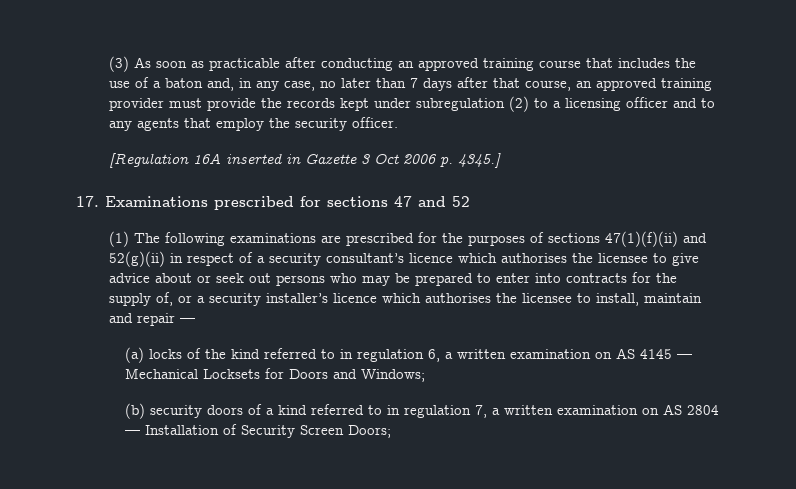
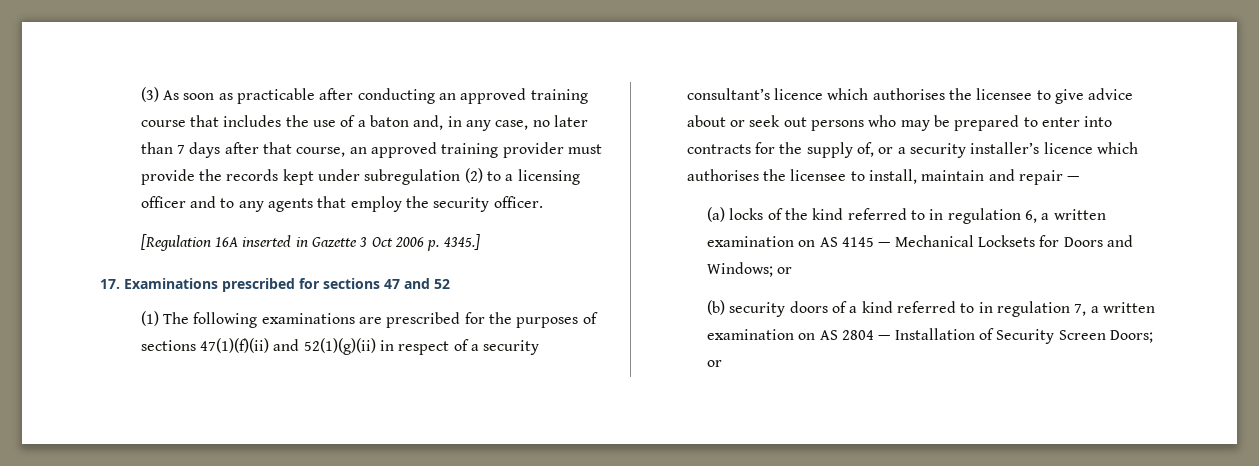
- (1) The following examinations are prescribed for the purposes of sections 47(1)(f)(ii) and 52(g)(ii) in respect of a security consultant’s licence which authorises the licensee to give advice about or seek out persons who may be prepared to enter into contracts for the supply of, or a security installer’s licence which authorises the licensee to install, maintain and repair —
+ (1) The following examinations are prescribed for the purposes of sections 47(1)(f)(ii) and 52(1)(g)(ii) in respect of a security consultant’s licence which authorises the licensee to give advice about or seek out persons who may be prepared to enter into contracts for the supply of, or a security installer’s licence which authorises the licensee to install, maintain and repair —
- (a) locks of the kind referred to in regulation 6, a written examination on AS 4145 — Mechanical Locksets for Doors and Windows;
+ (a) locks of the kind referred to in regulation 6, a written examination on AS 4145 — Mechanical Locksets for Doors and Windows; or
- (b) security doors of a kind referred to in regulation 7, a written examination on AS 2804 — Installation of Security Screen Doors;
+ (b) security doors of a kind referred to in regulation 7, a written examination on AS 2804 — Installation of Security Screen Doors; or

